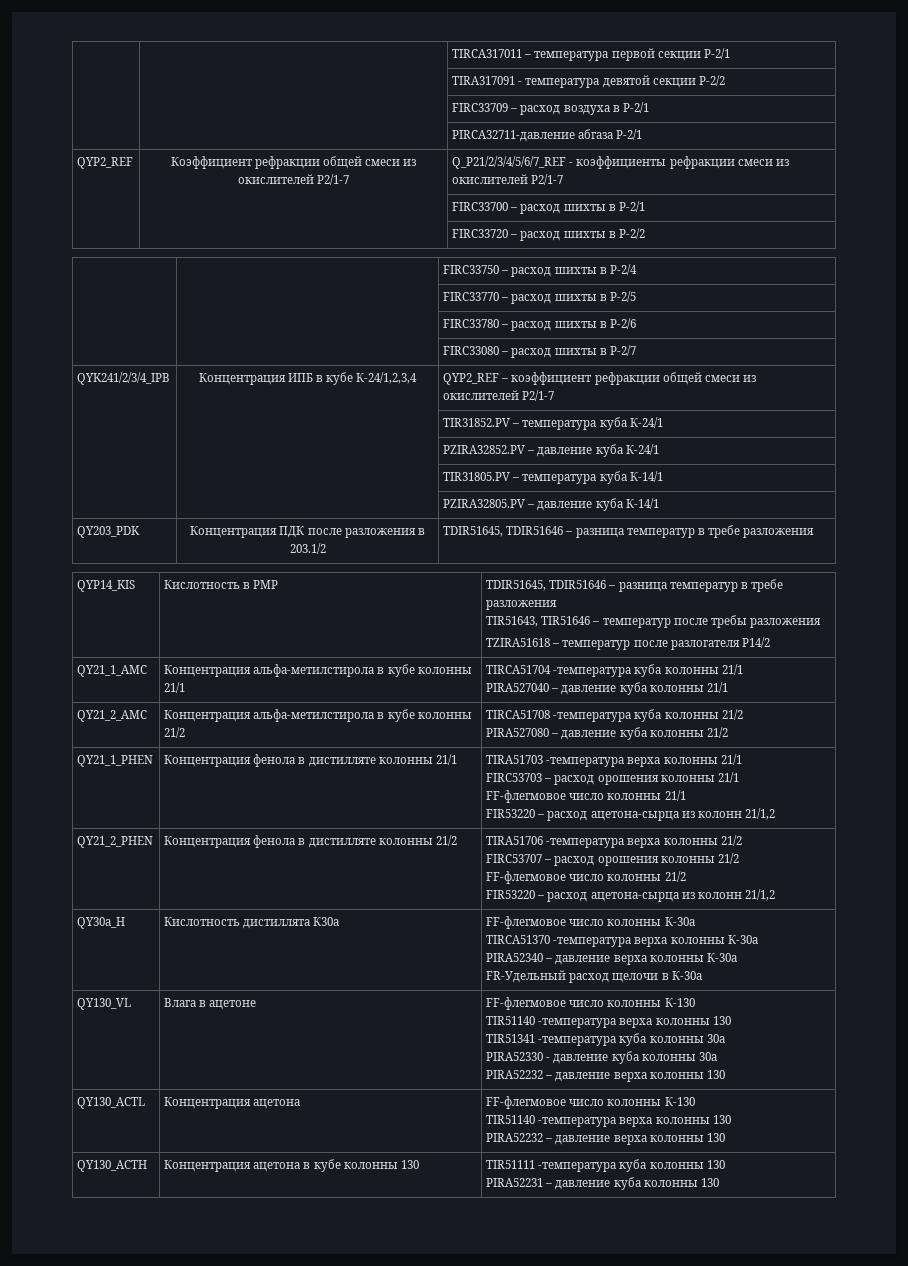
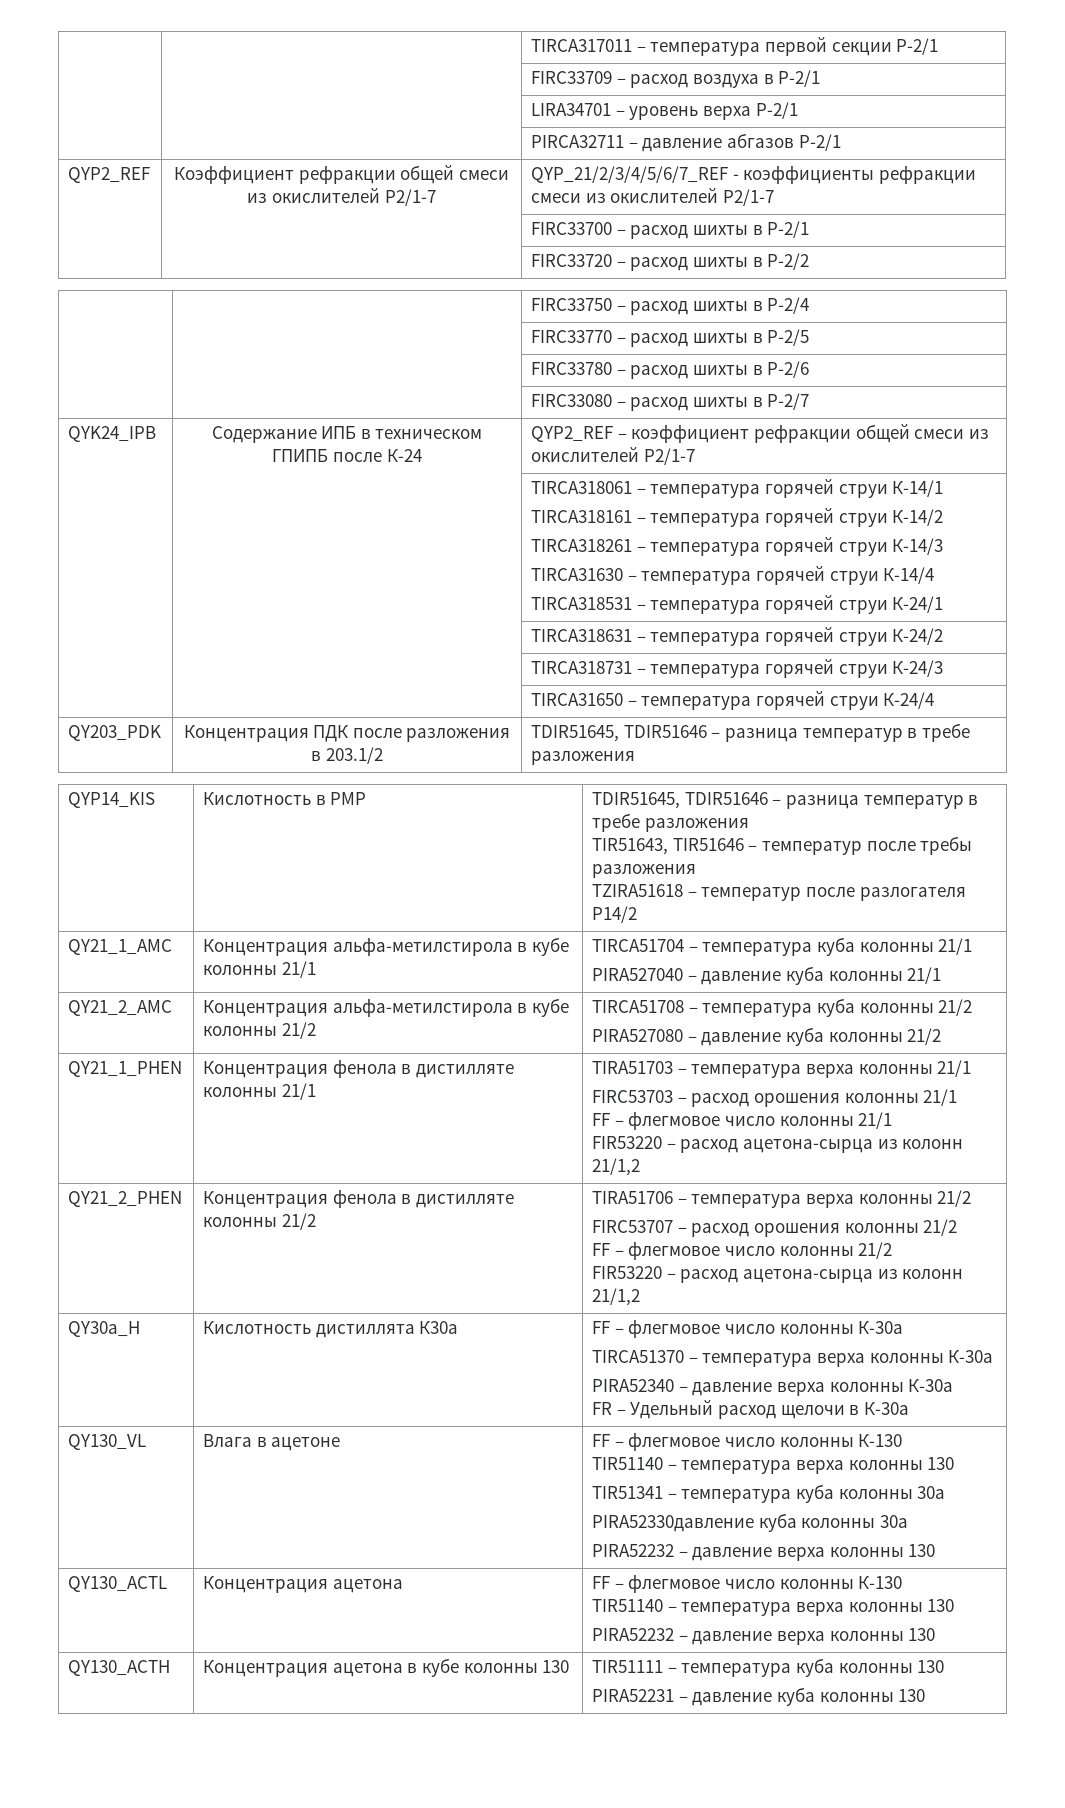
- | | TIRA317091 - температура девятой секции Р-2/2
- | | PIRCA32711-давление абгаза Р-2/1
+ | | LIRA34701 – уровень верха Р-2/1
+ | | PIRCA32711 – давление абгазов Р-2/1
- QYP2_REF | Коэффициент рефракции общей смеси из окислителей Р2/1-7 | Q_P21/2/3/4/5/6/7_REF - коэффициенты рефракции смеси из окислителей Р2/1-7
+ QYP2_REF | Коэффициент рефракции общей смеси из окислителей Р2/1-7 | QYP_21/2/3/4/5/6/7_REF - коэффициенты рефракции смеси из окислителей Р2/1-7
- QYK241/2/3/4_IPB | Концентрация ИПБ в кубе К-24/1,2,3,4 | QYP2_REF – коэффициент рефракции общей смеси из окислителей Р2/1-7
+ QYK24_IPB | Содержание ИПБ в техническом ГПИПБ после К-24 | QYP2_REF – коэффициент рефракции общей смеси из окислителей Р2/1-7
- | | TIR31852.PV – температура куба К-24/1
- | | PZIRA32852.PV – давление куба К-24/1
- | | TIR31805.PV – температура куба К-14/1
- | | PZIRA32805.PV – давление куба К-14/1
+ | | TIRCA318061 – температура горячей струи К-14/1
+ TIRCA318161 – температура горячей струи К-14/2
+ TIRCA318261 – температура горячей струи К-14/3
+ TIRCA31630 – температура горячей струи К-14/4
+ TIRCA318531 – температура горячей струи К-24/1
+ | | TIRCA318631 – температура горячей струи К-24/2
+ | | TIRCA318731 – температура горячей струи К-24/3
+ | | TIRCA31650 – температура горячей струи К-24/4
- QY21_1_AMC | Концентрация альфа-метилстирола в кубе колонны 21/1 | TIRCA51704 -температура куба колонны 21/1
+ QY21_1_AMC | Концентрация альфа-метилстирола в кубе колонны 21/1 | TIRCA51704 – температура куба колонны 21/1
- QY21_2_AMC | Концентрация альфа-метилстирола в кубе колонны 21/2 | TIRCA51708 -температура куба колонны 21/2
+ QY21_2_AMC | Концентрация альфа-метилстирола в кубе колонны 21/2 | TIRCA51708 – температура куба колонны 21/2
- QY21_1_PHEN | Концентрация фенола в дистилляте колонны 21/1 | TIRA51703 -температура верха колонны 21/1
+ QY21_1_PHEN | Концентрация фенола в дистилляте колонны 21/1 | TIRA51703 – температура верха колонны 21/1
  FIRC53703 – расход орошения колонны 21/1
- FF-флегмовое число колонны 21/1
+ FF – флегмовое число колонны 21/1
- QY21_2_PHEN | Концентрация фенола в дистилляте колонны 21/2 | TIRA51706 -температура верха колонны 21/2
+ QY21_2_PHEN | Концентрация фенола в дистилляте колонны 21/2 | TIRA51706 – температура верха колонны 21/2
  FIRC53707 – расход орошения колонны 21/2
- FF-флегмовое число колонны 21/2
+ FF – флегмовое число колонны 21/2
- QY30a_H | Кислотность дистиллята К30а | FF-флегмовое число колонны К-30а
- TIRCA51370 -температура верха колонны К-30а
+ QY30a_H | Кислотность дистиллята К30а | FF – флегмовое число колонны К-30а
+ TIRCA51370 – температура верха колонны К-30а
  PIRA52340 – давление верха колонны К-30а
- FR-Удельный расход щелочи в К-30а
+ FR – Удельный расход щелочи в К-30а
- QY130_VL | Влага в ацетоне | FF-флегмовое число колонны К-130
- TIR51140 -температура верха колонны 130
- TIR51341 -температура куба колонны 30а
- PIRA52330 - давление куба колонны 30а
+ QY130_VL | Влага в ацетоне | FF – флегмовое число колонны К-130
+ TIR51140 – температура верха колонны 130
+ TIR51341 – температура куба колонны 30а
+ PIRA52330давление куба колонны 30а
- QY130_ACTL | Концентрация ацетона | FF-флегмовое число колонны К-130
- TIR51140 -температура верха колонны 130
+ QY130_ACTL | Концентрация ацетона | FF – флегмовое число колонны К-130
+ TIR51140 – температура верха колонны 130
- QY130_ACTH | Концентрация ацетона в кубе колонны 130 | TIR51111 -температура куба колонны 130
+ QY130_ACTH | Концентрация ацетона в кубе колонны 130 | TIR51111 – температура куба колонны 130

